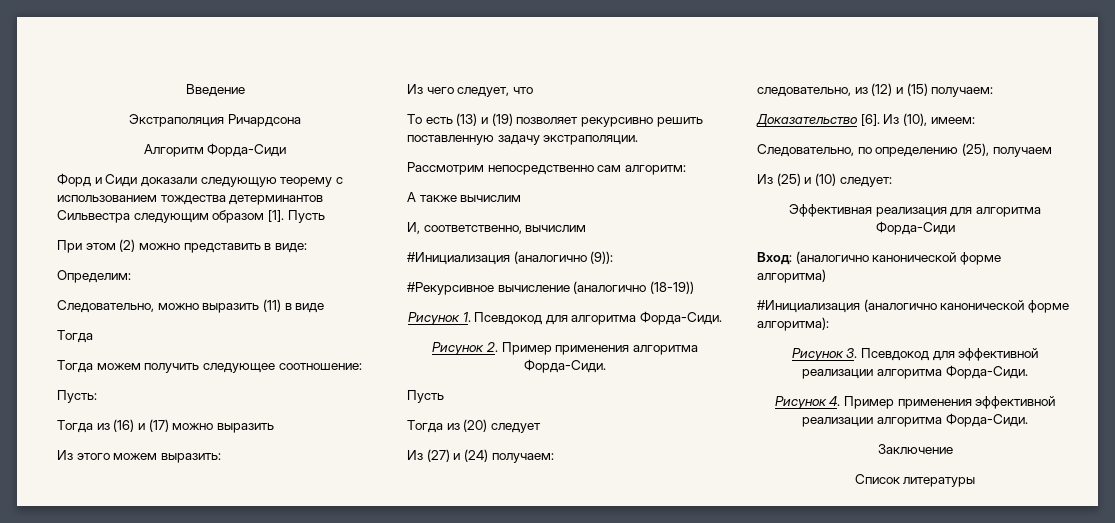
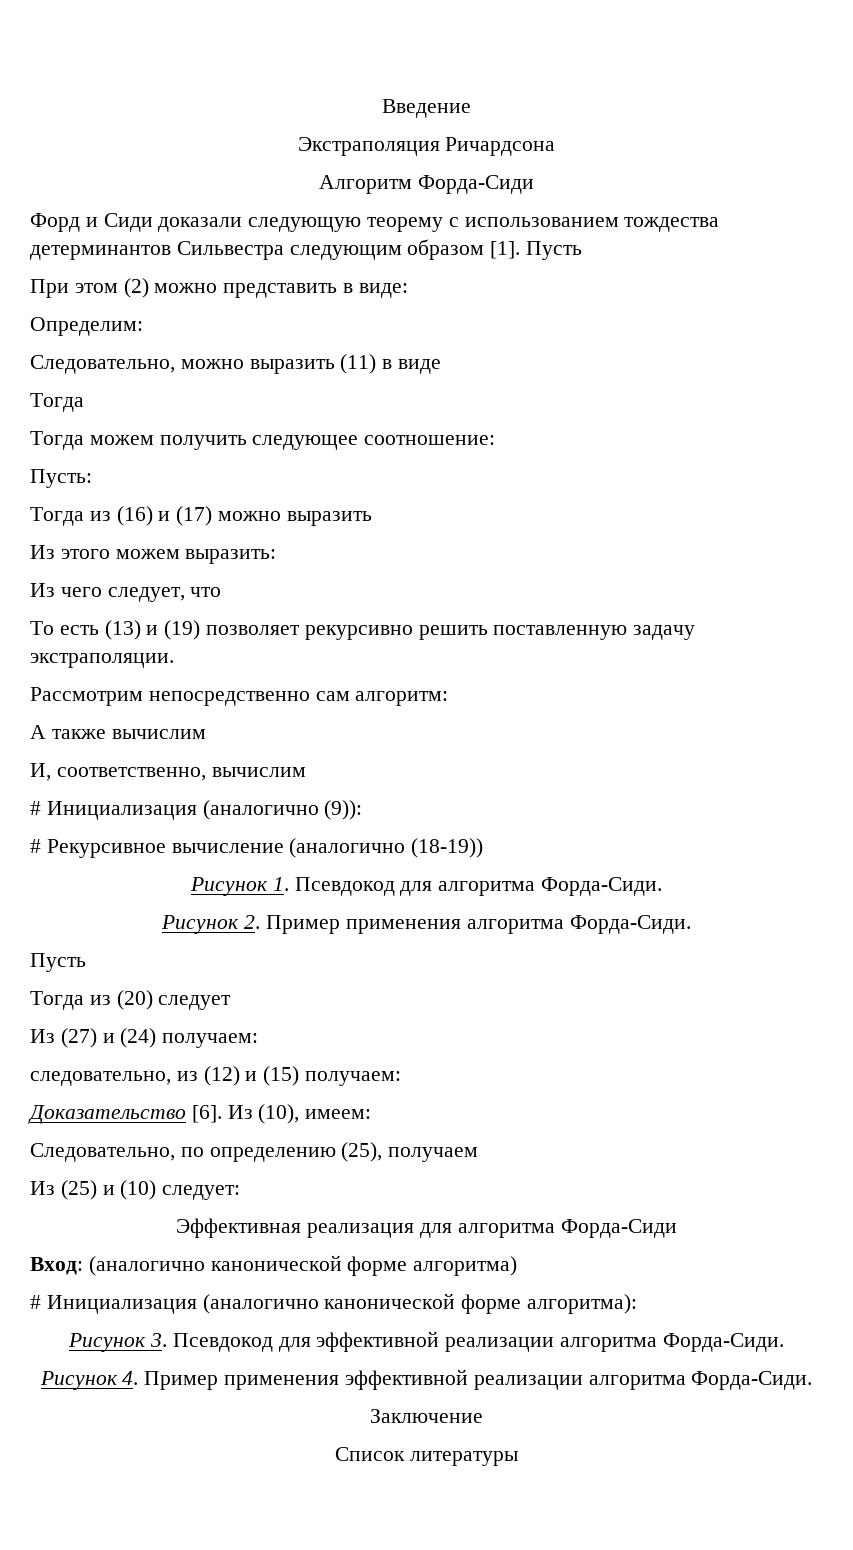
- #Инициализация (аналогично (9)):
+ # Инициализация (аналогично (9)):
- #Рекурсивное вычисление (аналогично (18-19))
+ # Рекурсивное вычисление (аналогично (18-19))
- #Инициализация (аналогично канонической форме алгоритма):
+ # Инициализация (аналогично канонической форме алгоритма):

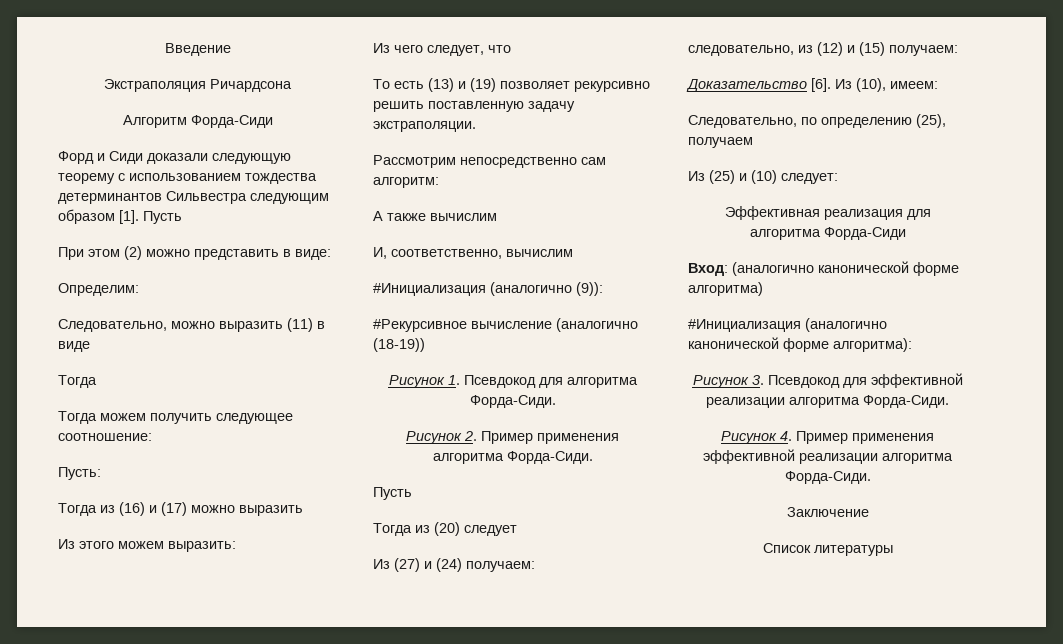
- # Инициализация (аналогично (9)):
+ #Инициализация (аналогично (9)):
- # Рекурсивное вычисление (аналогично (18-19))
+ #Рекурсивное вычисление (аналогично (18-19))
- # Инициализация (аналогично канонической форме алгоритма):
+ #Инициализация (аналогично канонической форме алгоритма):

